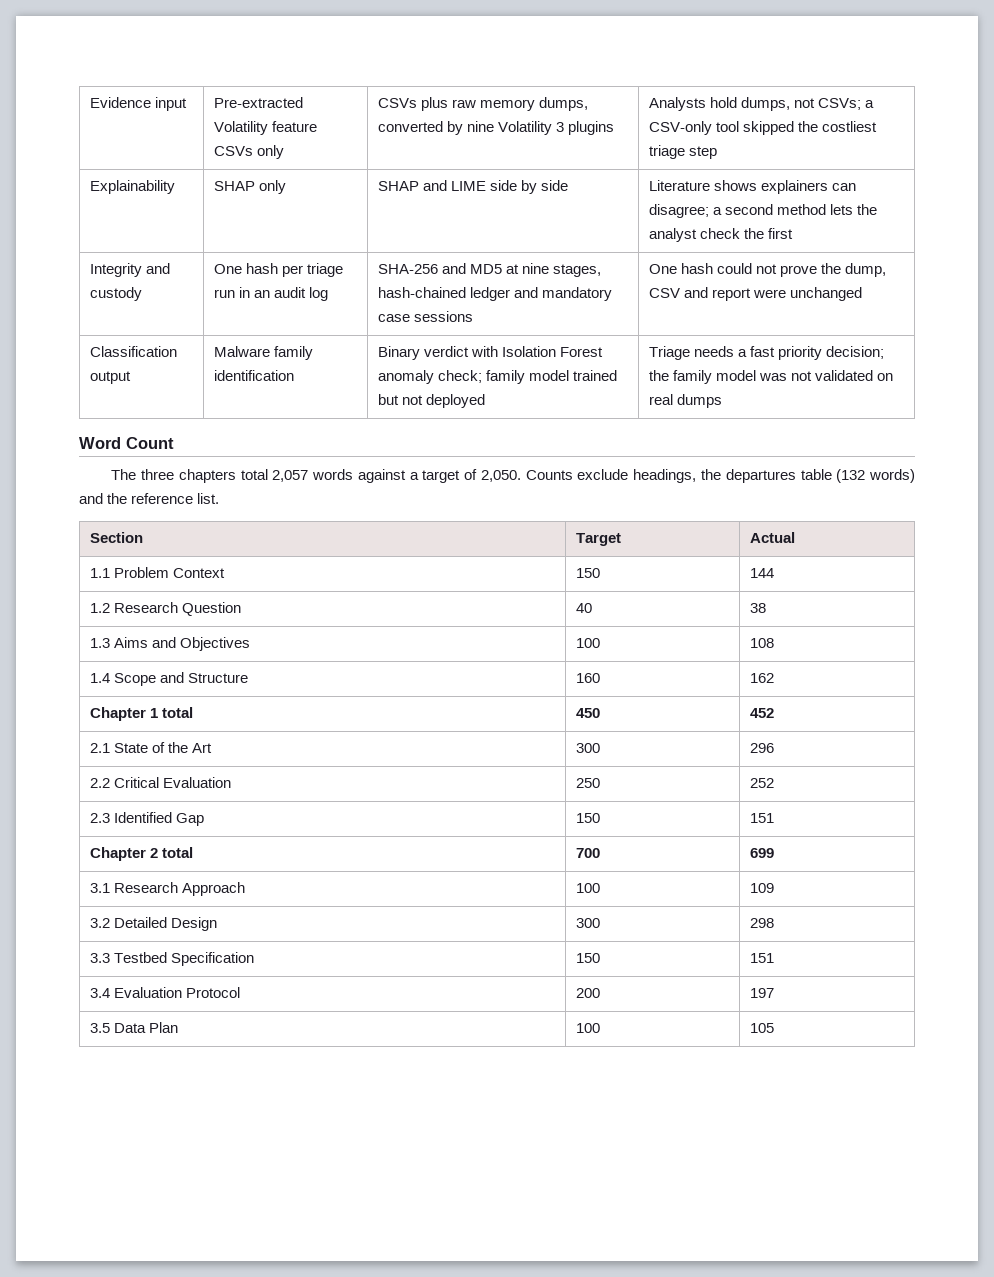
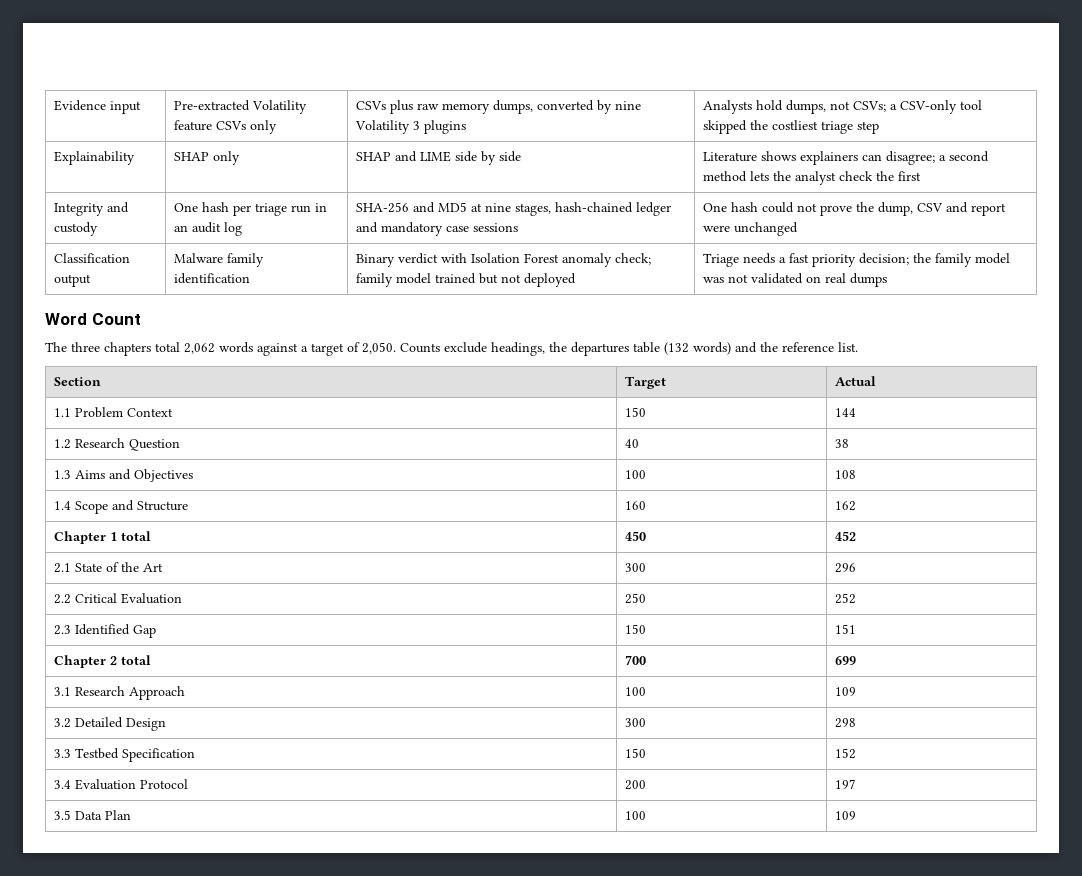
- The three chapters total 2,057 words against a target of 2,050.
+ The three chapters total 2,062 words against a target of 2,050.
- 3.3 Testbed Specification | 150 | 151
+ 3.3 Testbed Specification | 150 | 152
- 3.5 Data Plan | 100 | 105
+ 3.5 Data Plan | 100 | 109

